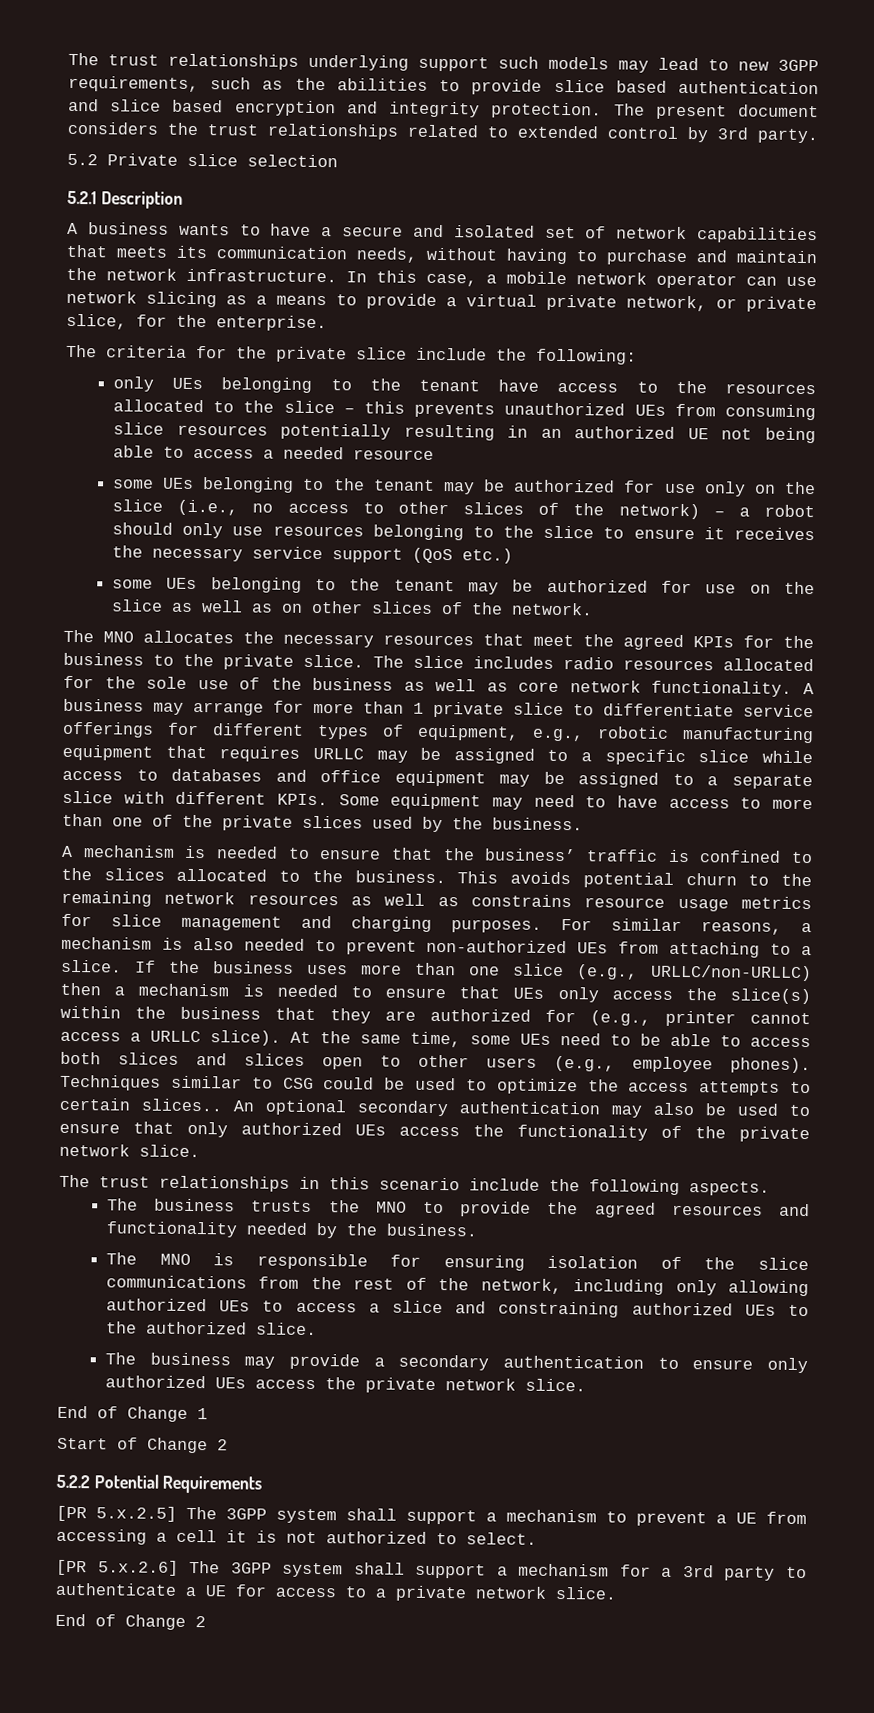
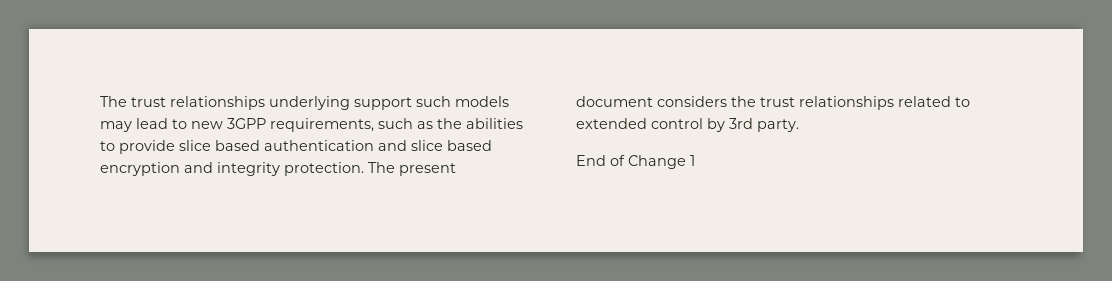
- 5.2 Private slice selection
- 5.2.1 Description
- A business wants to have a secure and isolated set of network capabilities that meets its communication needs, without having to purchase and maintain the network infrastructure. In this case, a mobile network operator can use network slicing as a means to provide a virtual private network, or private slice, for the enterprise.
- The criteria for the private slice include the following:
- only UEs belonging to the tenant have access to the resources allocated to the slice – this prevents unauthorized UEs from consuming slice resources potentially resulting in an authorized UE not being able to access a needed resource
- some UEs belonging to the tenant may be authorized for use only on the slice (i.e., no access to other slices of the network) – a robot should only use resources belonging to the slice to ensure it receives the necessary service support (QoS etc.)
- some UEs belonging to the tenant may be authorized for use on the slice as well as on other slices of the network.
- The MNO allocates the necessary resources that meet the agreed KPIs for the business to the private slice. The slice includes radio resources allocated for the sole use of the business as well as core network functionality. A business may arrange for more than 1 private slice to differentiate service offerings for different types of equipment, e.g., robotic manufacturing equipment that requires URLLC may be assigned to a specific slice while access to databases and office equipment may be assigned to a separate slice with different KPIs. Some equipment may need to have access to more than one of the private slices used by the business.
- A mechanism is needed to ensure that the business’ traffic is confined to the slices allocated to the business. This avoids potential churn to the remaining network resources as well as constrains resource usage metrics for slice management and charging purposes. For similar reasons, a mechanism is also needed to prevent non-authorized UEs from attaching to a slice. If the business uses more than one slice (e.g., URLLC/non-URLLC) then a mechanism is needed to ensure that UEs only access the slice(s) within the business that they are authorized for (e.g., printer cannot access a URLLC slice). At the same time, some UEs need to be able to access both slices and slices open to other users (e.g., employee phones). Techniques similar to CSG could be used to optimize the access attempts to certain slices.. An optional secondary authentication may also be used to ensure that only authorized UEs access the functionality of the private network slice.
- The trust relationships in this scenario include the following aspects.
- The business trusts the MNO to provide the agreed resources and functionality needed by the business.
- The MNO is responsible for ensuring isolation of the slice communications from the rest of the network, including only allowing authorized UEs to access a slice and constraining authorized UEs to the authorized slice.
- The business may provide a secondary authentication to ensure only authorized UEs access the private network slice.
  End of Change 1
- Start of Change 2
- 5.2.2 Potential Requirements
- [PR 5.x.2.5] The 3GPP system shall support a mechanism to prevent a UE from accessing a cell it is not authorized to select.
- [PR 5.x.2.6] The 3GPP system shall support a mechanism for a 3rd party to authenticate a UE for access to a private network slice.
- End of Change 2

